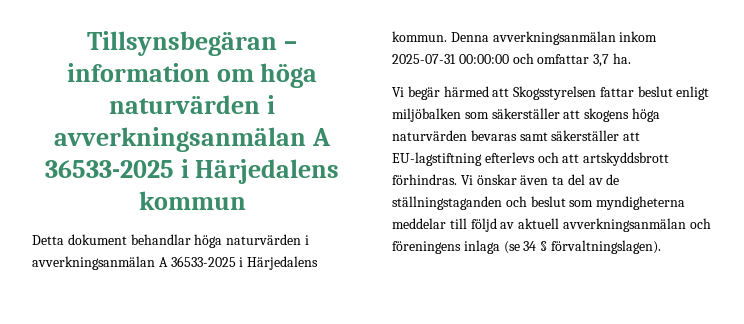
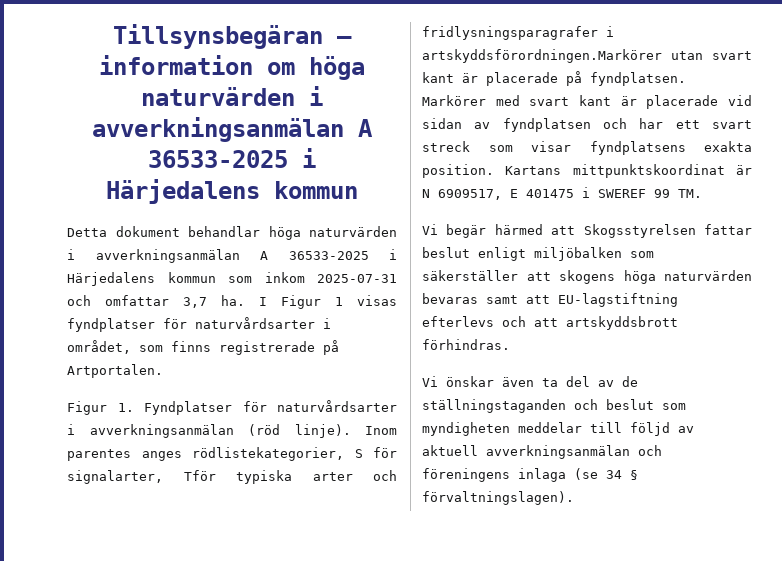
- Detta dokument behandlar höga naturvärden i avverkningsanmälan A 36533-2025 i Härjedalens kommun. Denna avverkningsanmälan inkom 2025-07-31 00:00:00 och omfattar 3,7 ha.
+ Detta dokument behandlar höga naturvärden i avverkningsanmälan A 36533-2025 i Härjedalens kommun som inkom 2025-07-31 och omfattar 3,7 ha. I Figur 1 visas fyndplatser för naturvårdsarter i området, som finns registrerade på Artportalen.
+ Figur 1. Fyndplatser för naturvårdsarter i avverkningsanmälan (röd linje). Inom parentes anges rödlistekategorier, S för signalarter, Tför typiska arter och fridlysningsparagrafer i artskyddsförordningen.Markörer utan svart kant är placerade på fyndplatsen. Markörer med svart kant är placerade vid sidan av fyndplatsen och har ett svart streck som visar fyndplatsens exakta position. Kartans mittpunktskoordinat är N 6909517, E 401475 i SWEREF 99 TM.
- Vi begär härmed att Skogsstyrelsen fattar beslut enligt miljöbalken som säkerställer att skogens höga naturvärden bevaras samt säkerställer att EU-lagstiftning efterlevs och att artskyddsbrott förhindras. Vi önskar även ta del av de ställningstaganden och beslut som myndigheterna meddelar till följd av aktuell avverkningsanmälan och föreningens inlaga (se 34 § förvaltningslagen).
+ Vi begär härmed att Skogsstyrelsen fattar beslut enligt miljöbalken som säkerställer att skogens höga naturvärden bevaras samt att EU-lagstiftning efterlevs och att artskyddsbrott förhindras.
+ Vi önskar även ta del av de ställningstaganden och beslut som myndigheten meddelar till följd av aktuell avverkningsanmälan och föreningens inlaga (se 34 § förvaltningslagen).

